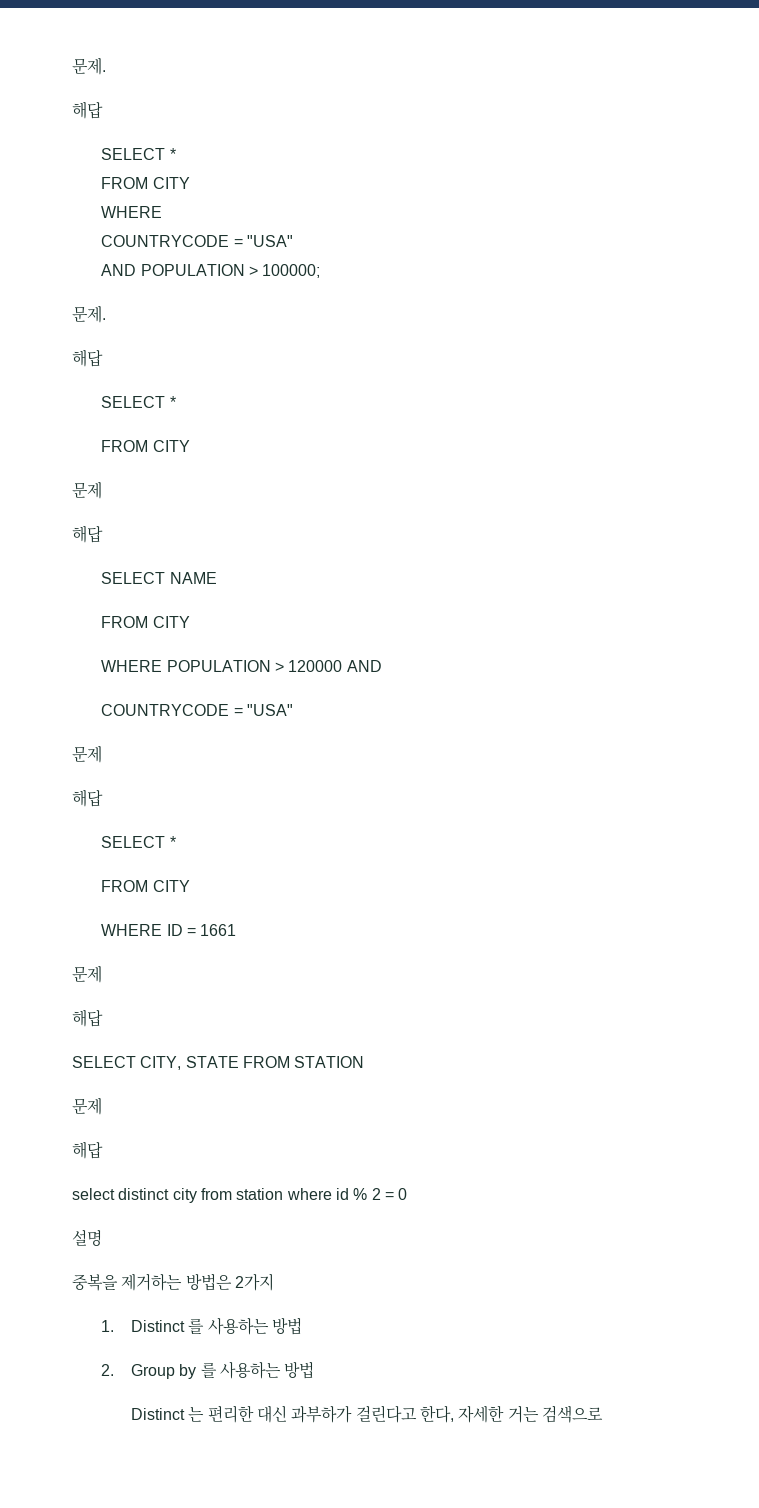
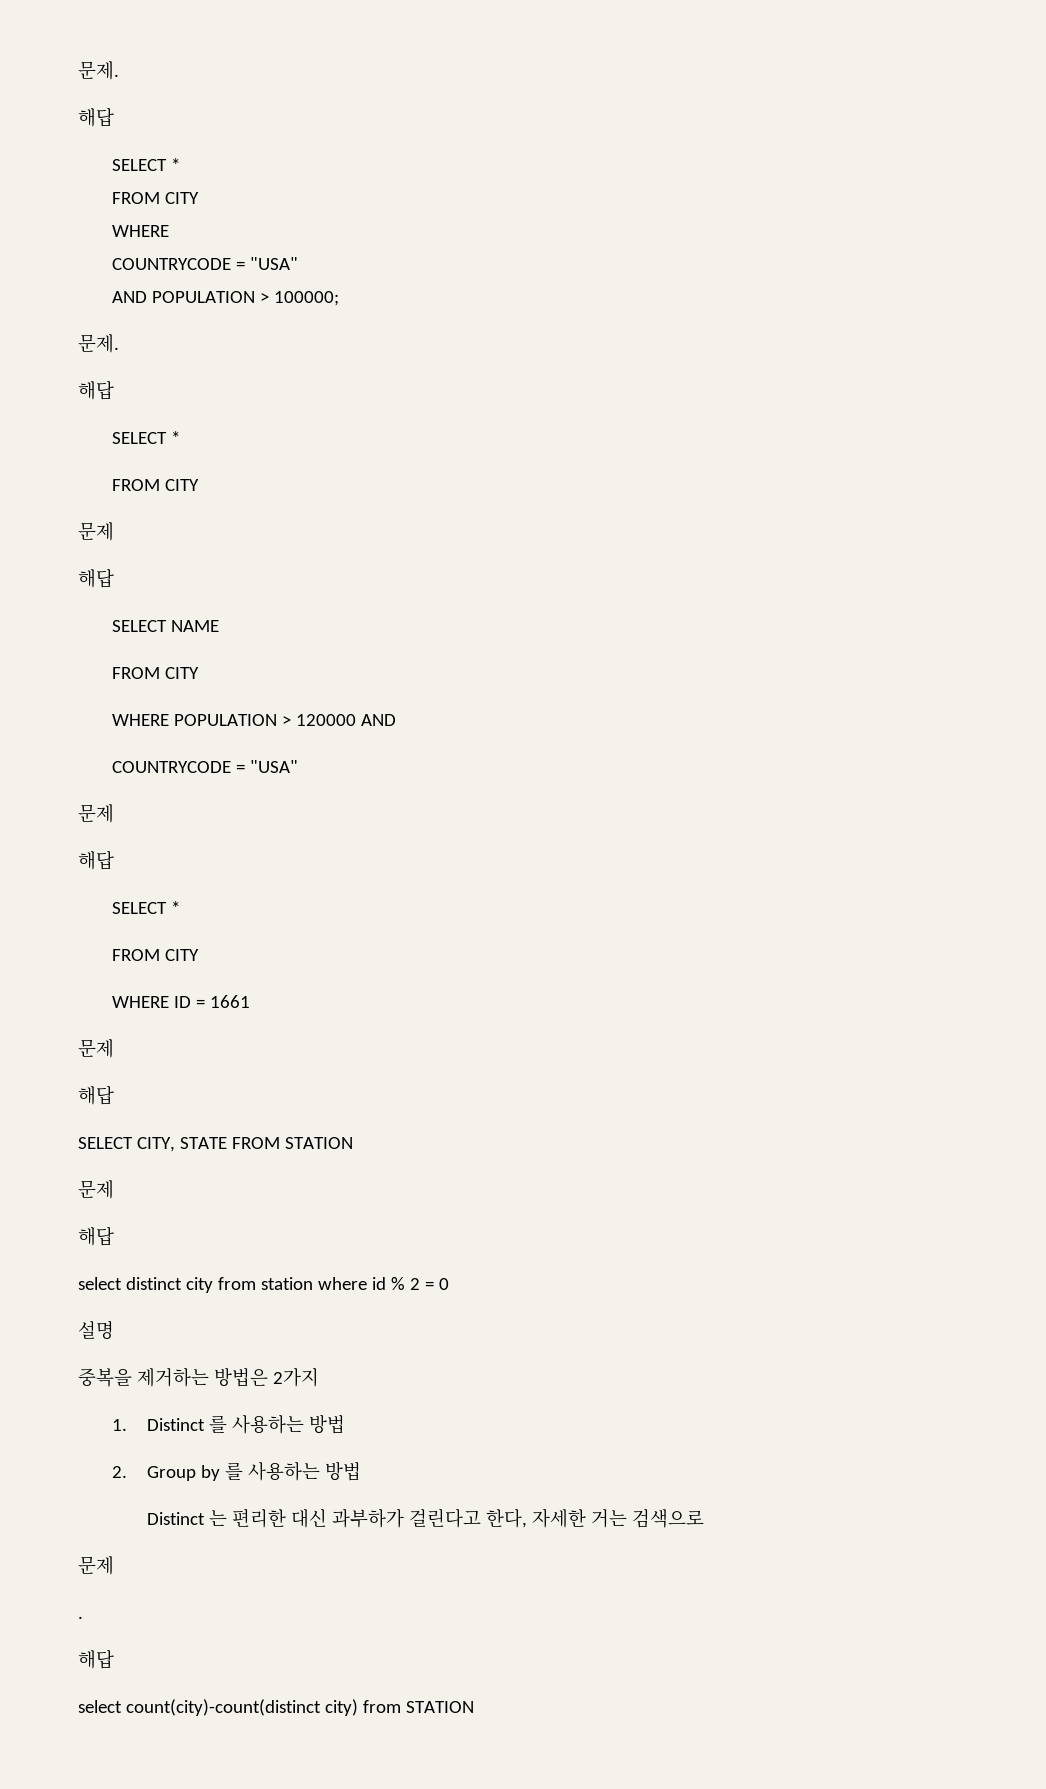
  Distinct 는 편리한 대신 과부하가 걸린다고 한다, 자세한 거는 검색으로
+ 문제
+ .
+ 해답
+ select count(city)-count(distinct city) from STATION

